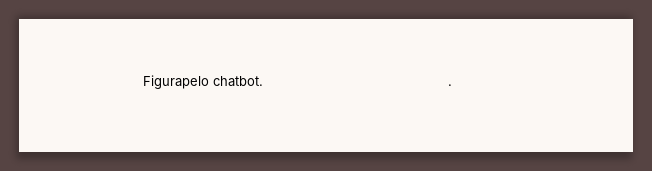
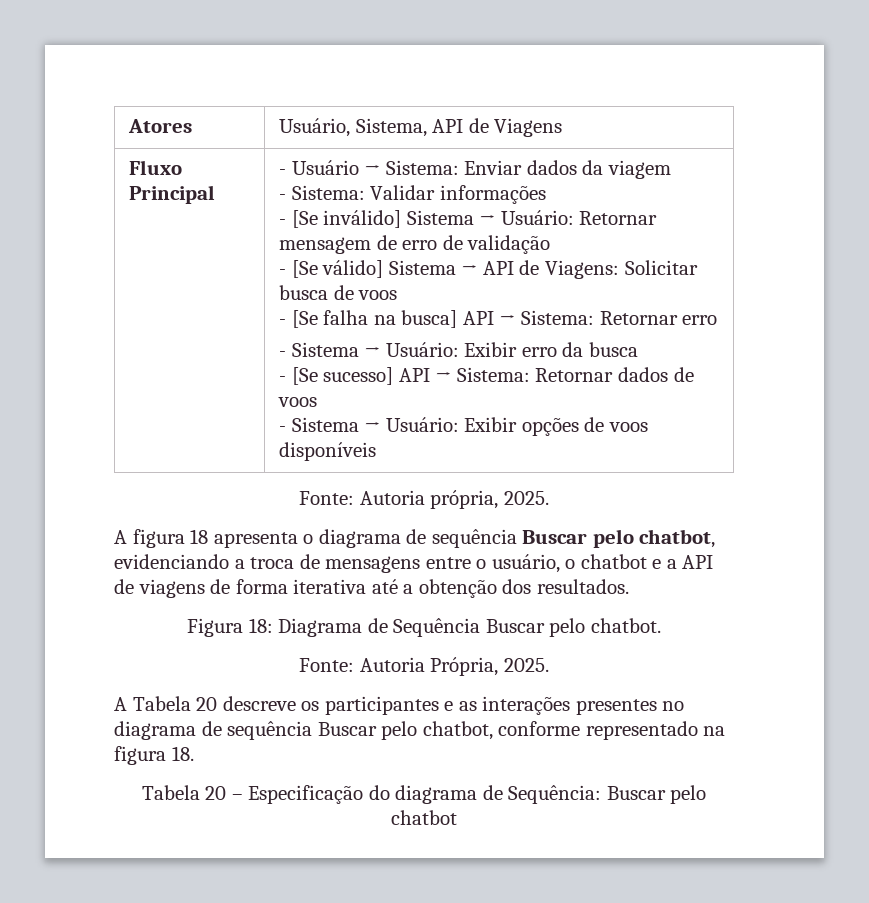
- Figurapelo chatbot.
- .
+ Atores | Usuário, Sistema, API de Viagens
+ Fluxo Principal | - Usuário → Sistema: Enviar dados da viagem
+ - Sistema: Validar informações
+ - [Se inválido] Sistema → Usuário: Retornar mensagem de erro de validação
+ - [Se válido] Sistema → API de Viagens: Solicitar busca de voos
+ - [Se falha na busca] API → Sistema: Retornar erro
+ - Sistema → Usuário: Exibir erro da busca
+ - [Se sucesso] API → Sistema: Retornar dados de voos
+ - Sistema → Usuário: Exibir opções de voos disponíveis
+ Fonte: Autoria própria, 2025.
+ A figura 18 apresenta o diagrama de sequência Buscar pelo chatbot, evidenciando a troca de mensagens entre o usuário, o chatbot e a API de viagens de forma iterativa até a obtenção dos resultados.
+ Figura 18: Diagrama de Sequência Buscar pelo chatbot.
+ Fonte: Autoria Própria, 2025.
+ A Tabela 20 descreve os participantes e as interações presentes no diagrama de sequência Buscar pelo chatbot, conforme representado na figura 18.
+ Tabela 20 – Especificação do diagrama de Sequência: Buscar pelo chatbot

